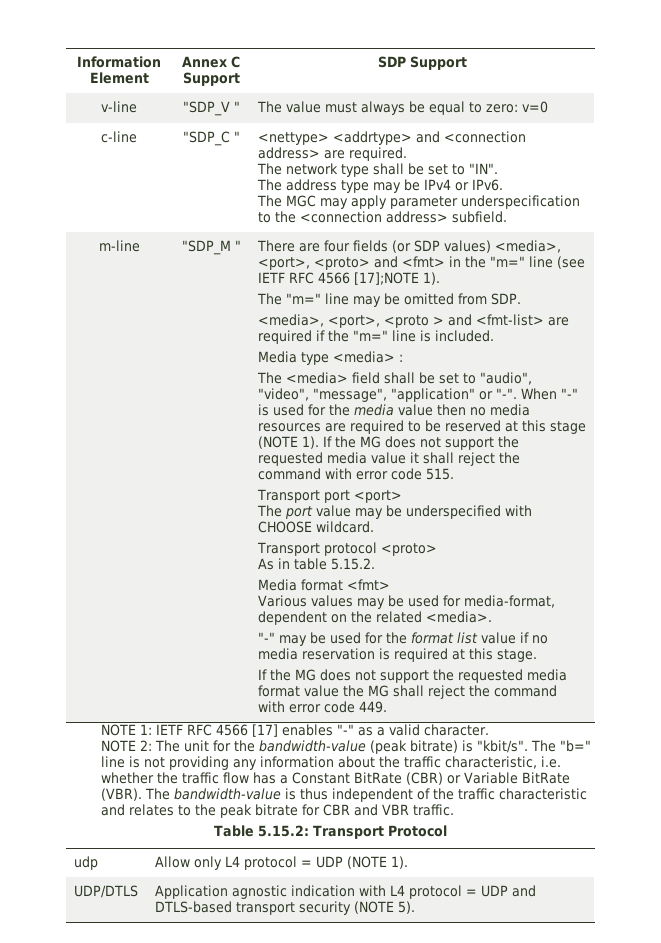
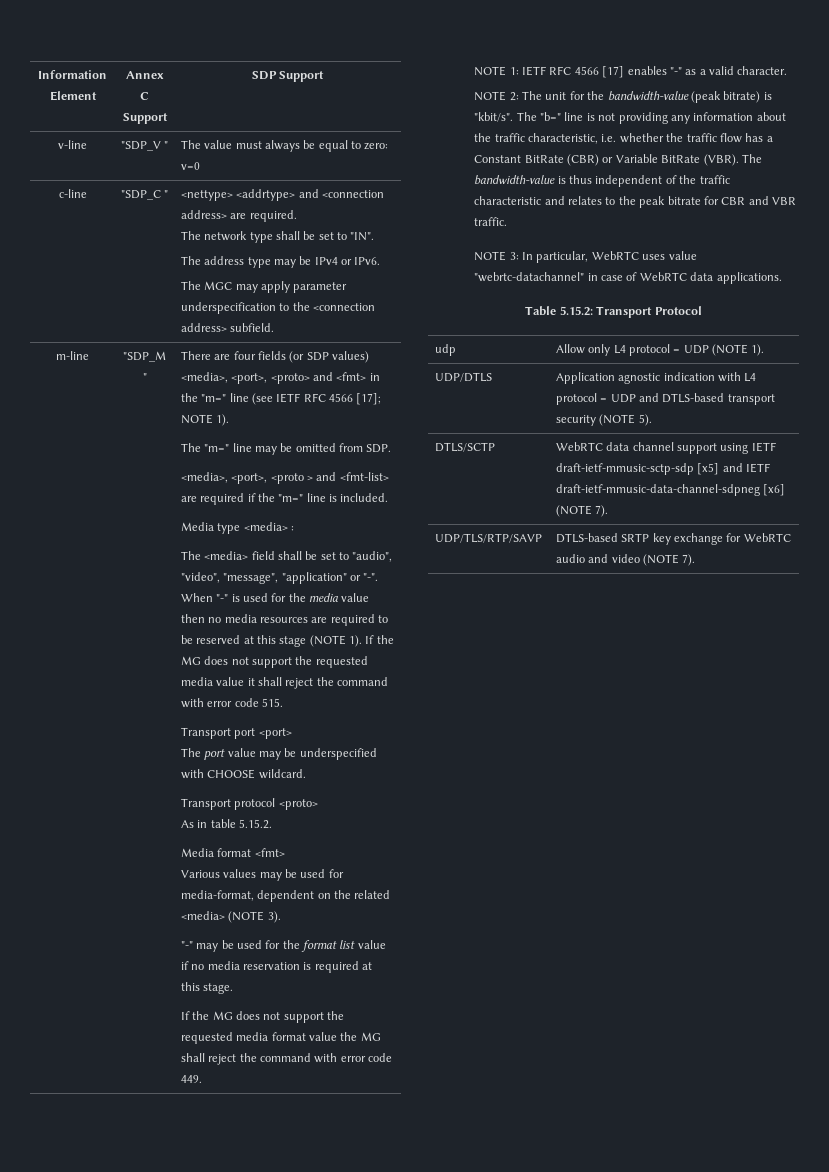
- There are four fields (or SDP values) <media>, <port>, <proto> and <fmt> in the "m=" line (see IETF RFC 4566 [17];NOTE 1).
+ There are four fields (or SDP values) <media>, <port>, <proto> and <fmt> in the "m=" line (see IETF RFC 4566 [17]; NOTE 1).
- Various values may be used for media-format, dependent on the related <media>.
+ Various values may be used for media-format, dependent on the related <media> (NOTE 3).
+ NOTE 3: In particular, WebRTC uses value "webrtc-datachannel" in case of WebRTC data applications.
+ DTLS/SCTP | WebRTC data channel support using IETF draft-ietf-mmusic-sctp-sdp [x5] and IETF draft-ietf-mmusic-data-channel-sdpneg [x6] (NOTE 7).
+ UDP/TLS/RTP/SAVP | DTLS-based SRTP key exchange for WebRTC audio and video (NOTE 7).

